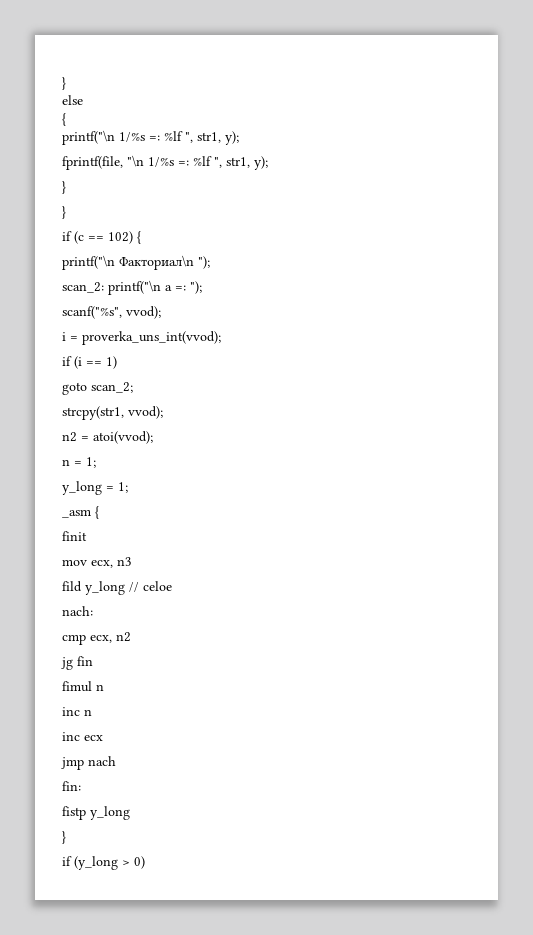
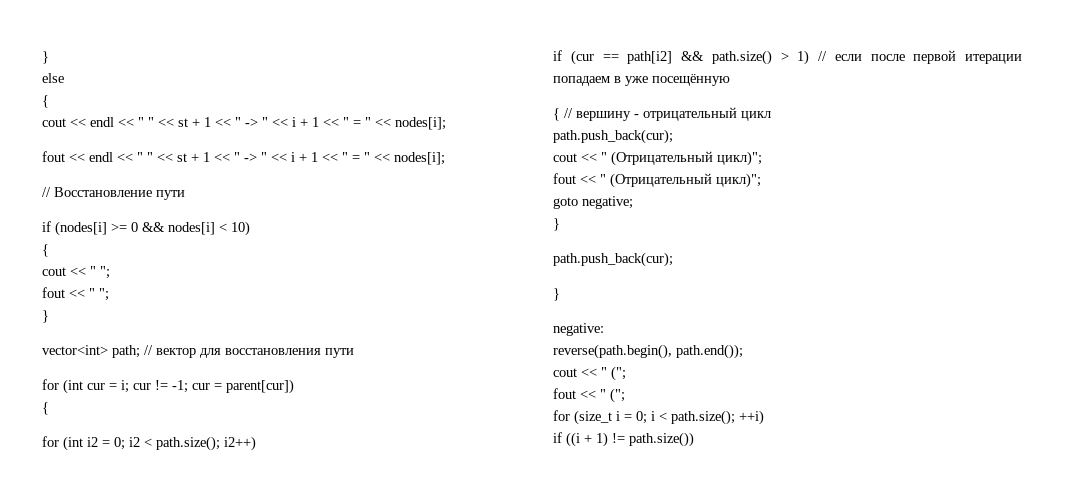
- printf("\n 1/%s =: %lf ", str1, y);
- fprintf(file, "\n 1/%s =: %lf ", str1, y);
+ cout << endl << " " << st + 1 << " -> " << i + 1 << " = " << nodes[i];
+ fout << endl << " " << st + 1 << " -> " << i + 1 << " = " << nodes[i];
+ // Восстановление пути
+ if (nodes[i] >= 0 && nodes[i] < 10)
+ {
+ cout << " ";
+ fout << " ";
  }
+ vector<int> path; // вектор для восстановления пути
+ for (int cur = i; cur != -1; cur = parent[cur])
+ {
+ for (int i2 = 0; i2 < path.size(); i2++)
+ if (cur == path[i2] && path.size() > 1) // если после первой итерации попадаем в уже посещённую
+ { // вершину - отрицательный цикл
+ path.push_back(cur);
+ cout << " (Отрицательный цикл)";
+ fout << " (Отрицательный цикл)";
+ goto negative;
  }
- if (c == 102) {
- printf("\n Факториал\n ");
- scan_2: printf("\n a =: ");
- scanf("%s", vvod);
- i = proverka_uns_int(vvod);
- if (i == 1)
- goto scan_2;
- strcpy(str1, vvod);
- n2 = atoi(vvod);
- n = 1;
- y_long = 1;
- _asm {
- finit
- mov ecx, n3
- fild y_long // celoe
- nach:
- cmp ecx, n2
- jg fin
- fimul n
- inc n
- inc ecx
- jmp nach
- fin:
- fistp y_long
+ path.push_back(cur);
  }
- if (y_long > 0)
+ negative:
+ reverse(path.begin(), path.end());
+ cout << " (";
+ fout << " (";
+ for (size_t i = 0; i < path.size(); ++i)
+ if ((i + 1) != path.size())

